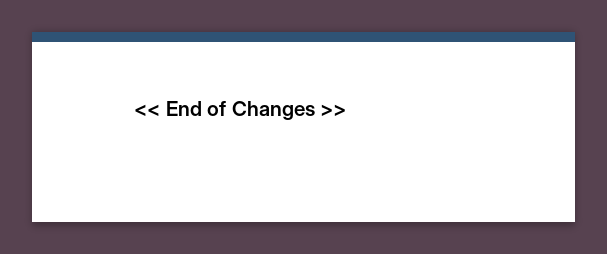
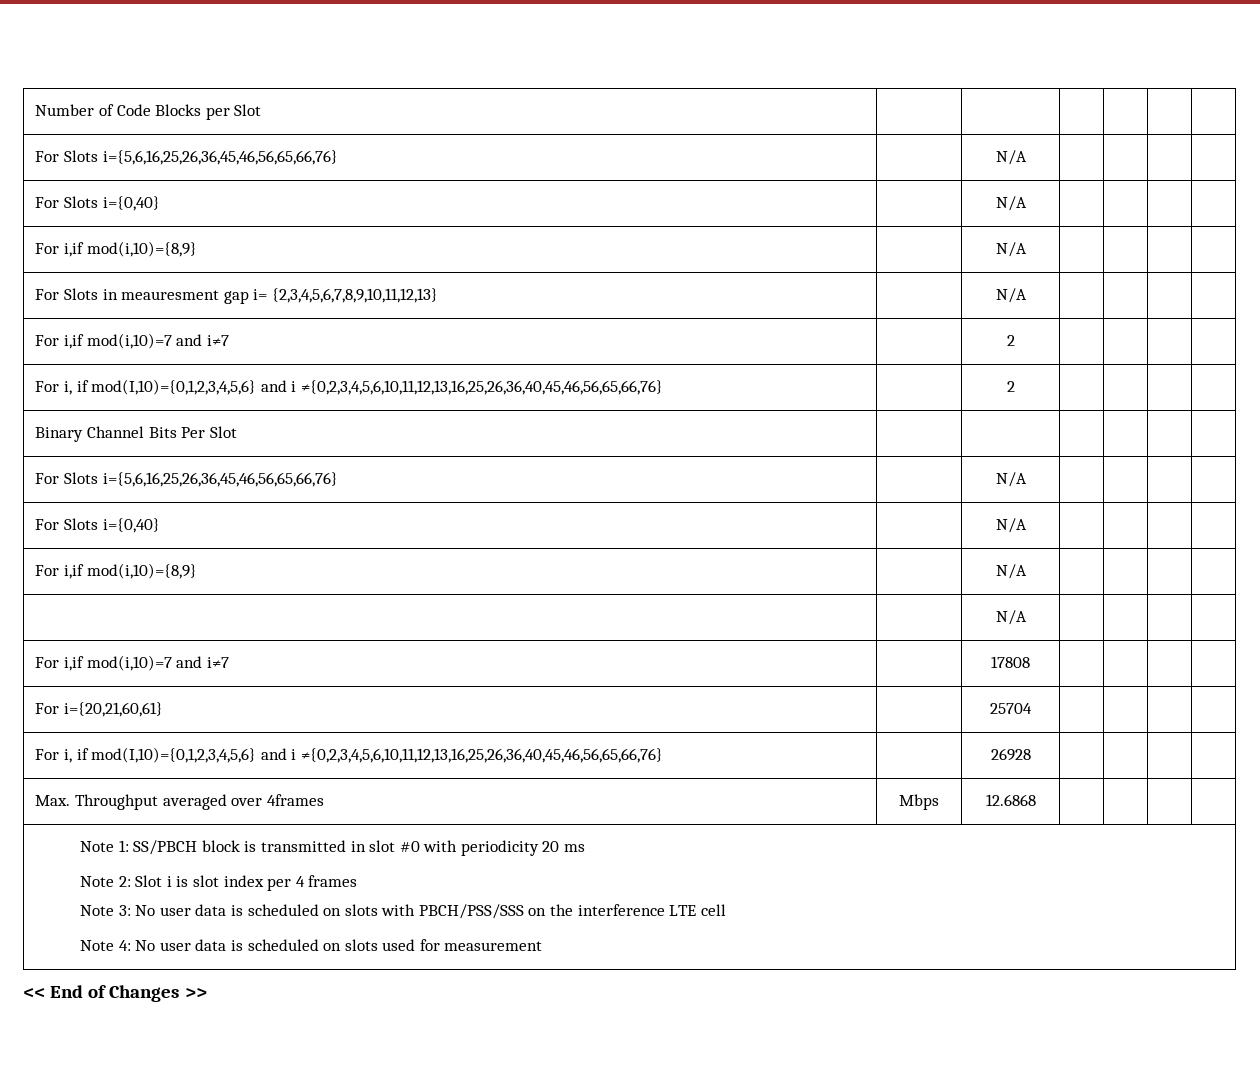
+ Number of Code Blocks per Slot | | | | | |
+ For Slots i={5,6,16,25,26,36,45,46,56,65,66,76} | | N/A | | | |
+ For Slots i={0,40} | | N/A | | | |
+ For i,if mod(i,10)={8,9} | | N/A | | | |
+ For Slots in meauresment gap i= {2,3,4,5,6,7,8,9,10,11,12,13} | | N/A | | | |
+ For i,if mod(i,10)=7 and i≠7 | | 2 | | | |
+ For i, if mod(I,10)={0,1,2,3,4,5,6} and i ≠{0,2,3,4,5,6,10,11,12,13,16,25,26,36,40,45,46,56,65,66,76} | | 2 | | | |
+ Binary Channel Bits Per Slot | | | | | |
+ For Slots i={5,6,16,25,26,36,45,46,56,65,66,76} | | N/A | | | |
+ For Slots i={0,40} | | N/A | | | |
+ For i,if mod(i,10)={8,9} | | N/A | | | |
+ | | N/A | | | |
+ For i,if mod(i,10)=7 and i≠7 | | 17808 | | | |
+ For i={20,21,60,61} | | 25704 | | | |
+ For i, if mod(I,10)={0,1,2,3,4,5,6} and i ≠{0,2,3,4,5,6,10,11,12,13,16,25,26,36,40,45,46,56,65,66,76} | | 26928 | | | |
+ Max. Throughput averaged over 4frames | Mbps | 12.6868 | | | |
+ Note 1: SS/PBCH block is transmitted in slot #0 with periodicity 20 ms
+ Note 2: Slot i is slot index per 4 frames
+ Note 3: No user data is scheduled on slots with PBCH/PSS/SSS on the interference LTE cell
+ Note 4: No user data is scheduled on slots used for measurement

